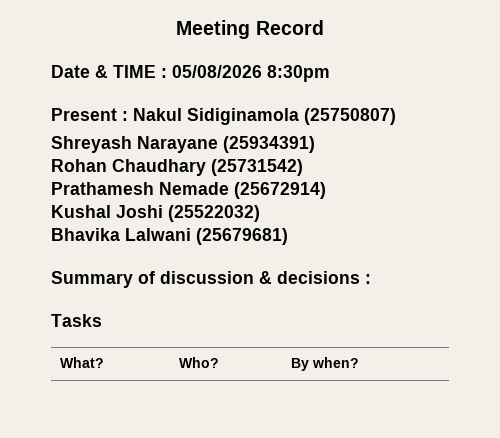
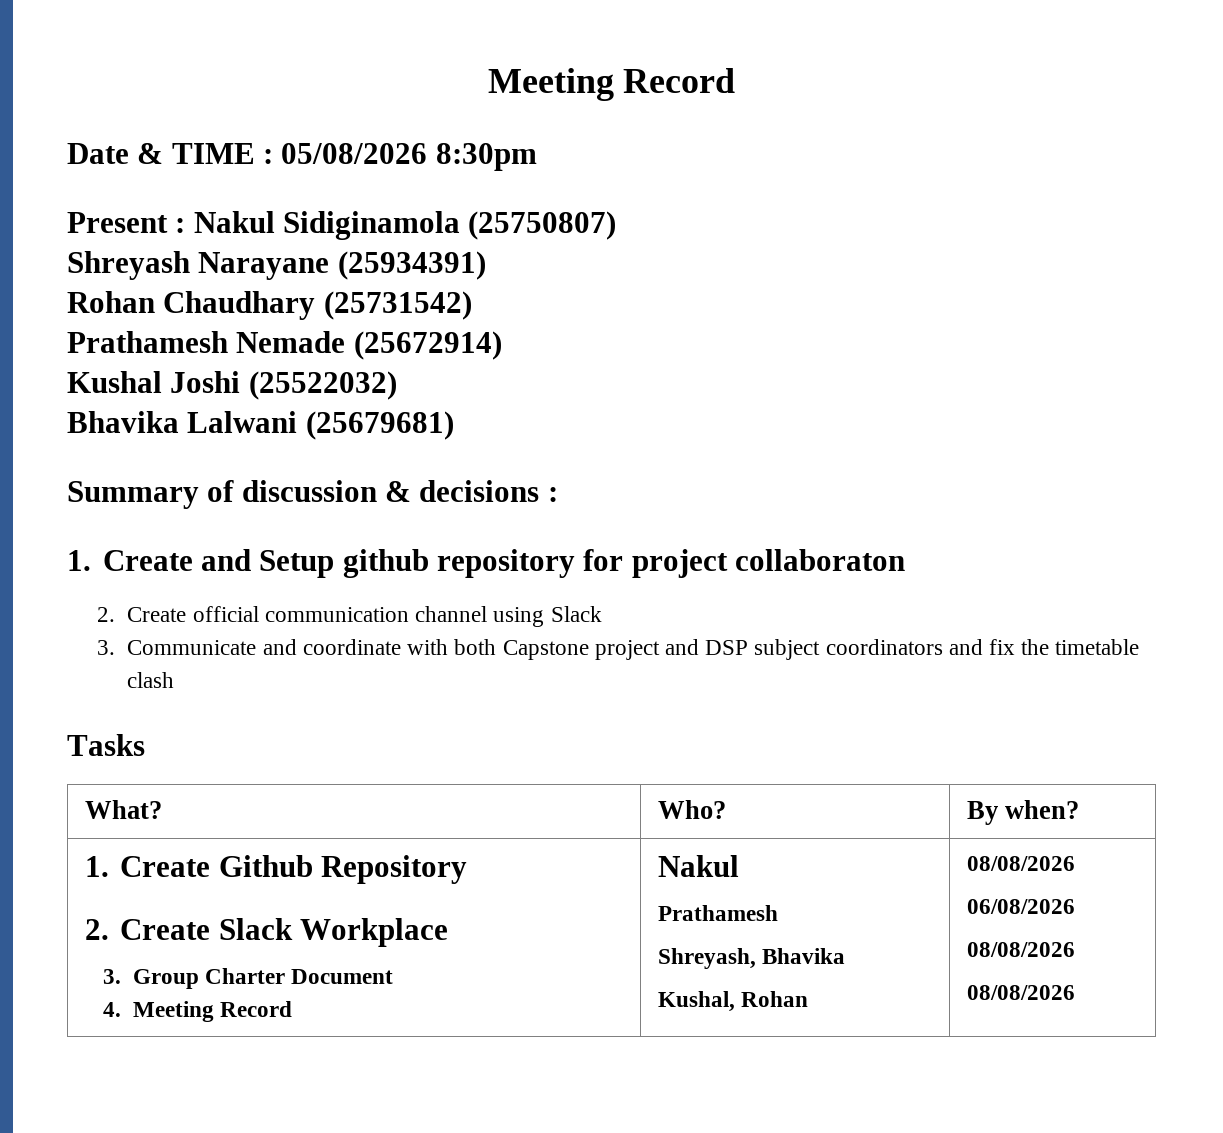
+ 1. Create and Setup github repository for project collaboraton
+ 2. Create official communication channel using Slack
+ 3. Communicate and coordinate with both Capstone project and DSP subject coordinators and fix the timetable clash
+ 1. Create Github Repository
+ 2. Create Slack Workplace
+ 3. Group Charter Document
+ 4. Meeting Record | Nakul
+ Prathamesh
+ Shreyash, Bhavika
+ Kushal, Rohan | 08/08/2026
+ 06/08/2026
+ 08/08/2026
+ 08/08/2026

